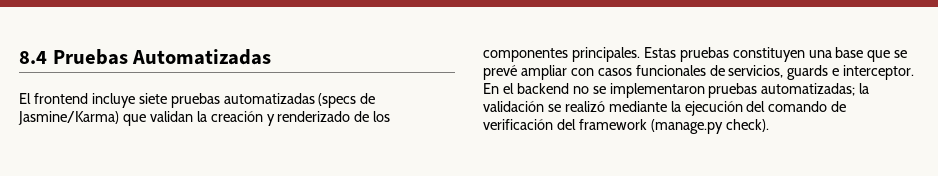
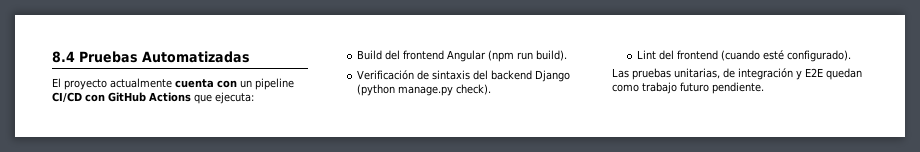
- El frontend incluye siete pruebas automatizadas (specs de Jasmine/Karma) que validan la creación y renderizado de los componentes principales. Estas pruebas constituyen una base que se prevé ampliar con casos funcionales de servicios, guards e interceptor. En el backend no se implementaron pruebas automatizadas; la validación se realizó mediante la ejecución del comando de verificación del framework (manage.py check).
+ El proyecto actualmente cuenta con un pipeline CI/CD con GitHub Actions que ejecuta:
+ Build del frontend Angular (npm run build).
+ Verificación de sintaxis del backend Django (python manage.py check).
+ Lint del frontend (cuando esté configurado).
+ Las pruebas unitarias, de integración y E2E quedan como trabajo futuro pendiente.

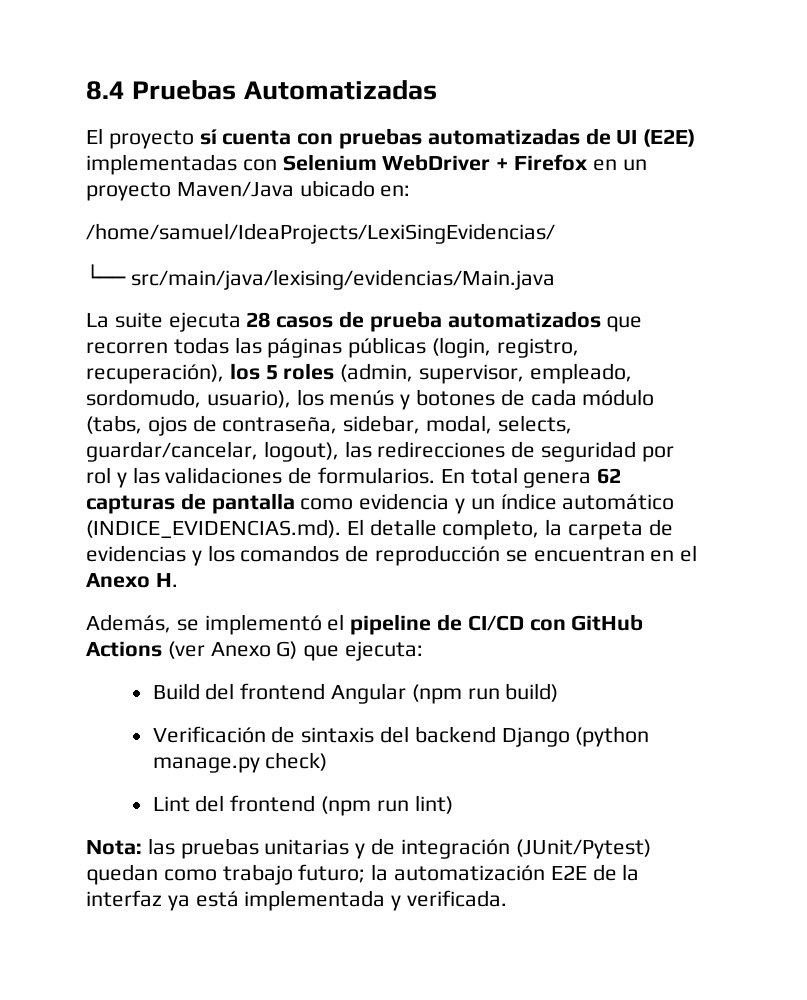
- El proyecto actualmente cuenta con un pipeline CI/CD con GitHub Actions que ejecuta:
+ El proyecto sí cuenta con pruebas automatizadas de UI (E2E) implementadas con Selenium WebDriver + Firefox en un proyecto Maven/Java ubicado en:
+ /home/samuel/IdeaProjects/LexiSingEvidencias/
+ └── src/main/java/lexising/evidencias/Main.java
+ La suite ejecuta 28 casos de prueba automatizados que recorren todas las páginas públicas (login, registro, recuperación), los 5 roles (admin, supervisor, empleado, sordomudo, usuario), los menús y botones de cada módulo (tabs, ojos de contraseña, sidebar, modal, selects, guardar/cancelar, logout), las redirecciones de seguridad por rol y las validaciones de formularios. En total genera 62 capturas de pantalla como evidencia y un índice automático (INDICE_EVIDENCIAS.md). El detalle completo, la carpeta de evidencias y los comandos de reproducción se encuentran en el Anexo H.
+ Además, se implementó el pipeline de CI/CD con GitHub Actions (ver Anexo G) que ejecuta:
- Build del frontend Angular (npm run build).
+ Build del frontend Angular (npm run build)
- Verificación de sintaxis del backend Django (python manage.py check).
+ Verificación de sintaxis del backend Django (python manage.py check)
- Lint del frontend (cuando esté configurado).
- Las pruebas unitarias, de integración y E2E quedan como trabajo futuro pendiente.
+ Lint del frontend (npm run lint)
+ Nota: las pruebas unitarias y de integración (JUnit/Pytest) quedan como trabajo futuro; la automatización E2E de la interfaz ya está implementada y verificada.

